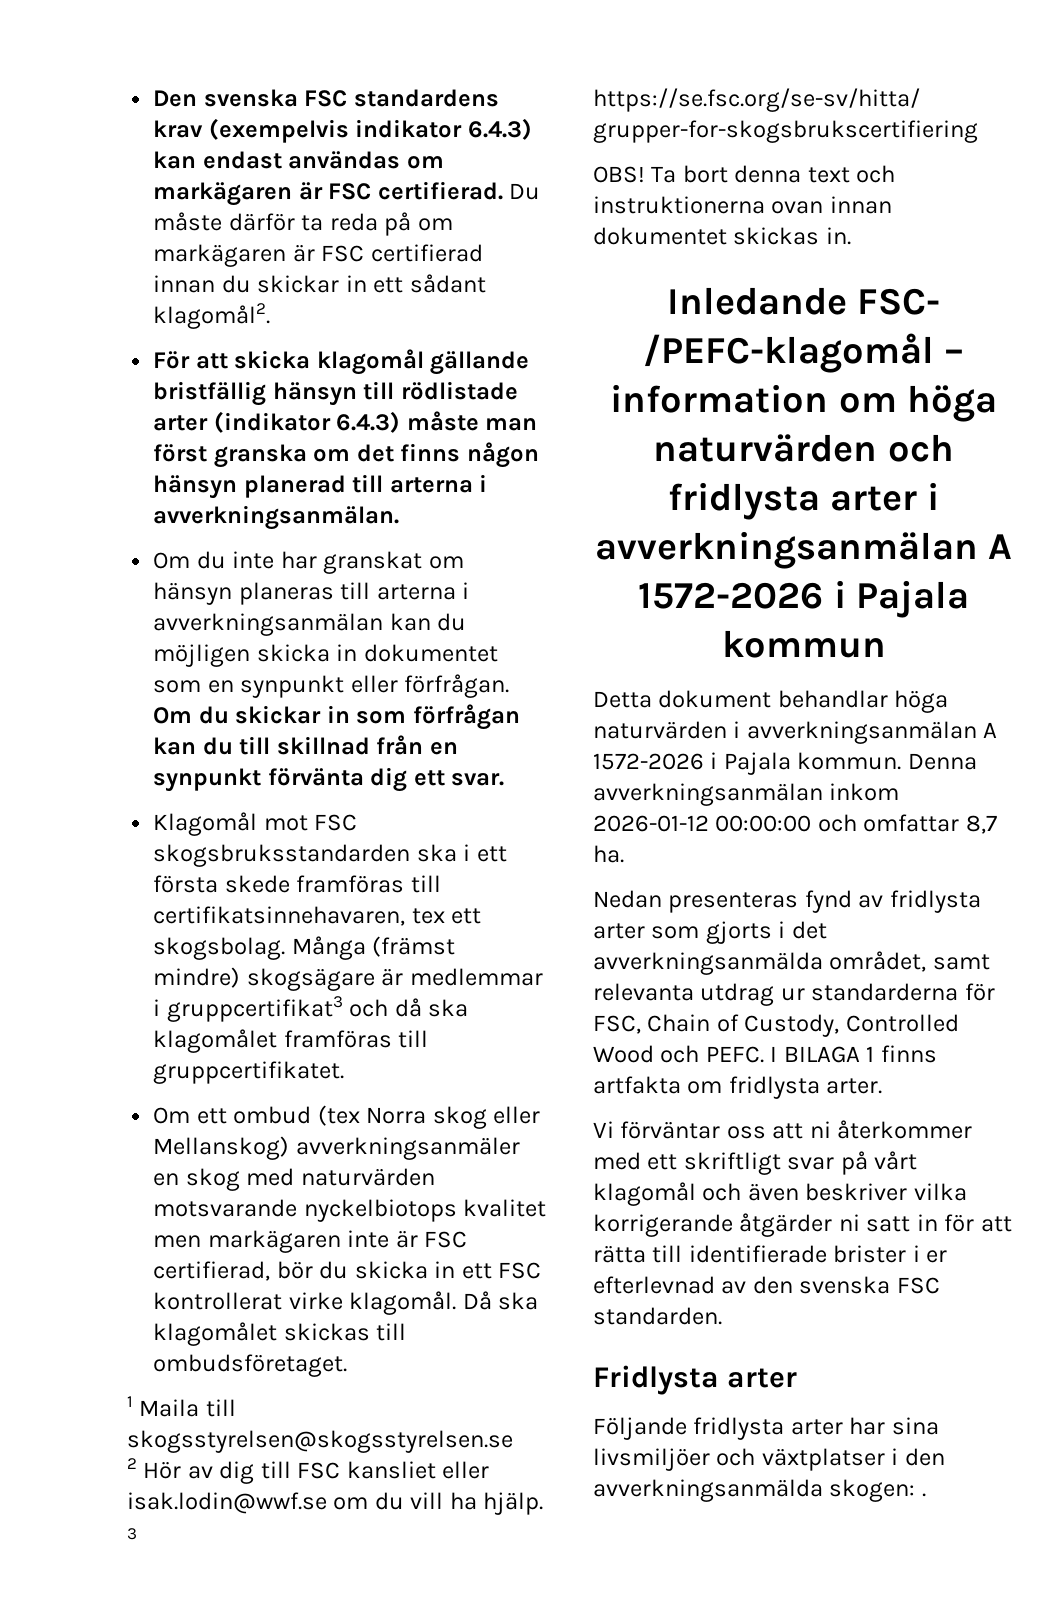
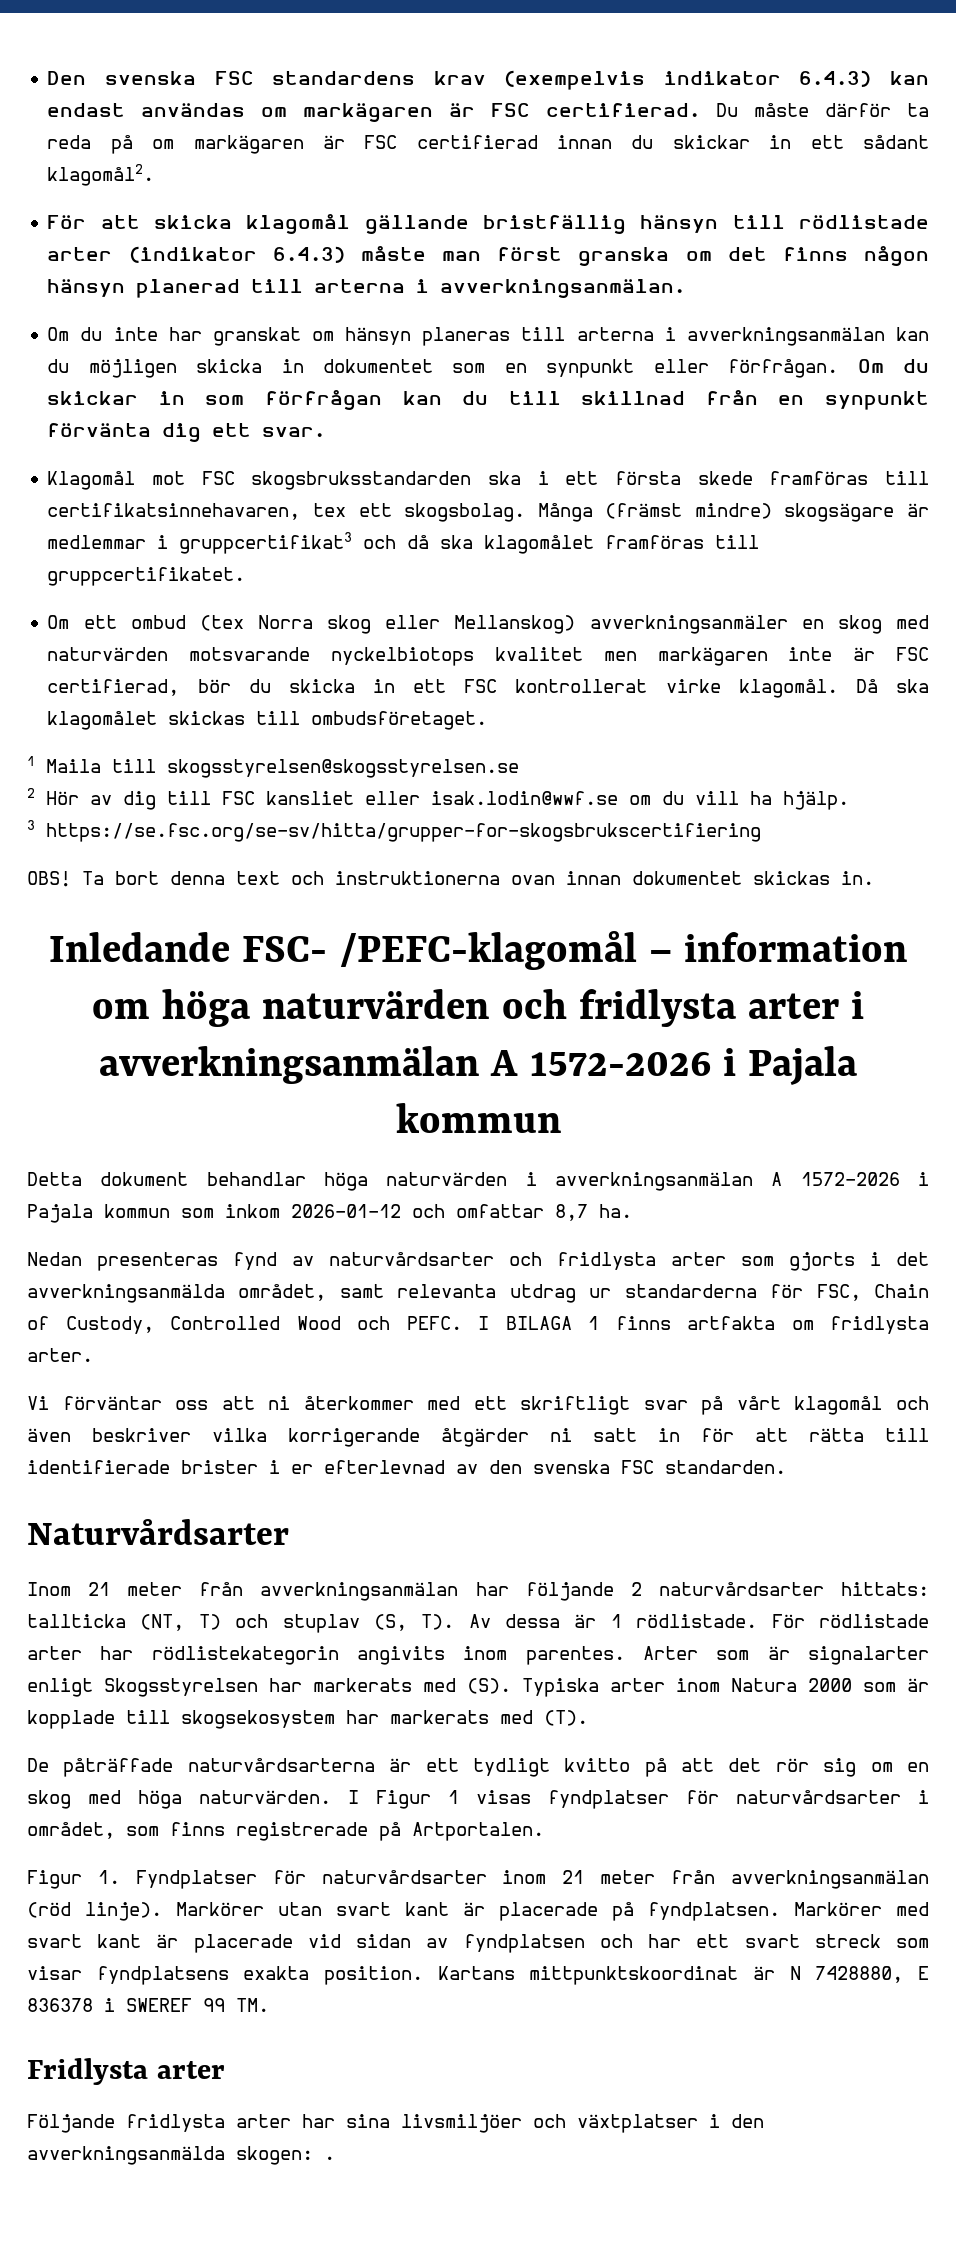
- Detta dokument behandlar höga naturvärden i avverkningsanmälan A 1572-2026 i Pajala kommun. Denna avverkningsanmälan inkom 2026-01-12 00:00:00 och omfattar 8,7 ha.
+ Detta dokument behandlar höga naturvärden i avverkningsanmälan A 1572-2026 i Pajala kommun som inkom 2026-01-12 och omfattar 8,7 ha.
- Nedan presenteras fynd av fridlysta arter som gjorts i det avverkningsanmälda området, samt relevanta utdrag ur standarderna för FSC, Chain of Custody, Controlled Wood och PEFC.
+ Nedan presenteras fynd av naturvårdsarter och fridlysta arter som gjorts i det avverkningsanmälda området, samt relevanta utdrag ur standarderna för FSC, Chain of Custody, Controlled Wood och PEFC.
+ Naturvårdsarter
+ Inom 21 meter från avverkningsanmälan har följande 2 naturvårdsarter hittats: tallticka (NT, T) och stuplav (S, T). Av dessa är 1 rödlistade. För rödlistade arter har rödlistekategorin angivits inom parentes. Arter som är signalarter enligt Skogsstyrelsen har markerats med (S). Typiska arter inom Natura 2000 som är kopplade till skogsekosystem har markerats med (T).
+ De påträffade naturvårdsarterna är ett tydligt kvitto på att det rör sig om en skog med höga naturvärden. I Figur 1 visas fyndplatser för naturvårdsarter i området, som finns registrerade på Artportalen.
+ Figur 1. Fyndplatser för naturvårdsarter inom 21 meter från avverkningsanmälan (röd linje). Markörer utan svart kant är placerade på fyndplatsen. Markörer med svart kant är placerade vid sidan av fyndplatsen och har ett svart streck som visar fyndplatsens exakta position. Kartans mittpunktskoordinat är N 7428880, E 836378 i SWEREF 99 TM.

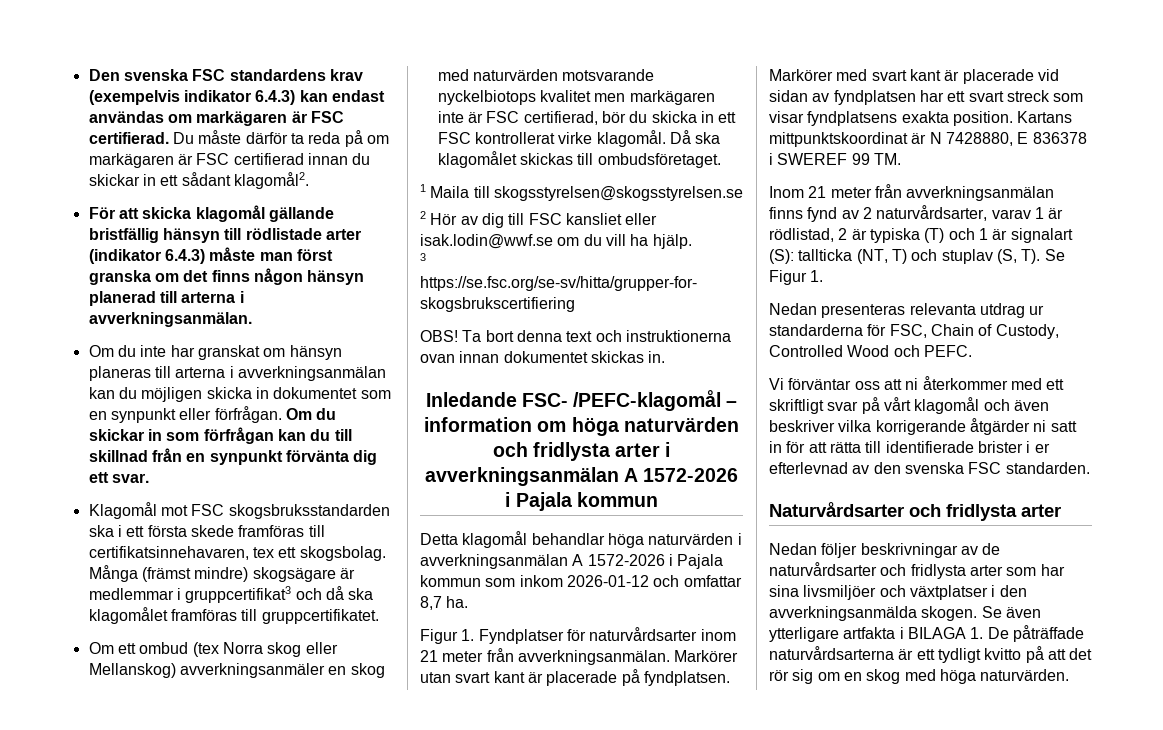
- Detta dokument behandlar höga naturvärden i avverkningsanmälan A 1572-2026 i Pajala kommun som inkom 2026-01-12 och omfattar 8,7 ha.
+ Detta klagomål behandlar höga naturvärden i avverkningsanmälan A 1572-2026 i Pajala kommun som inkom 2026-01-12 och omfattar 8,7 ha.
- Nedan presenteras fynd av naturvårdsarter och fridlysta arter som gjorts i det avverkningsanmälda området, samt relevanta utdrag ur standarderna för FSC, Chain of Custody, Controlled Wood och PEFC. I BILAGA 1 finns artfakta om fridlysta arter.
+ Figur 1. Fyndplatser för naturvårdsarter inom 21 meter från avverkningsanmälan. Markörer utan svart kant är placerade på fyndplatsen. Markörer med svart kant är placerade vid sidan av fyndplatsen har ett svart streck som visar fyndplatsens exakta position. Kartans mittpunktskoordinat är N 7428880, E 836378 i SWEREF 99 TM.
+ Inom 21 meter från avverkningsanmälan finns fynd av 2 naturvårdsarter, varav 1 är rödlistad, 2 är typiska (T) och 1 är signalart (S): tallticka (NT, T) och stuplav (S, T). Se Figur 1.
+ Nedan presenteras relevanta utdrag ur standarderna för FSC, Chain of Custody, Controlled Wood och PEFC.
- Naturvårdsarter
- Inom 21 meter från avverkningsanmälan har följande 2 naturvårdsarter hittats: tallticka (NT, T) och stuplav (S, T). Av dessa är 1 rödlistade. För rödlistade arter har rödlistekategorin angivits inom parentes. Arter som är signalarter enligt Skogsstyrelsen har markerats med (S). Typiska arter inom Natura 2000 som är kopplade till skogsekosystem har markerats med (T).
- De påträffade naturvårdsarterna är ett tydligt kvitto på att det rör sig om en skog med höga naturvärden. I Figur 1 visas fyndplatser för naturvårdsarter i området, som finns registrerade på Artportalen.
- Figur 1. Fyndplatser för naturvårdsarter inom 21 meter från avverkningsanmälan (röd linje). Markörer utan svart kant är placerade på fyndplatsen. Markörer med svart kant är placerade vid sidan av fyndplatsen och har ett svart streck som visar fyndplatsens exakta position. Kartans mittpunktskoordinat är N 7428880, E 836378 i SWEREF 99 TM.
- Fridlysta arter
- Följande fridlysta arter har sina livsmiljöer och växtplatser i den avverkningsanmälda skogen: .
+ Naturvårdsarter och fridlysta arter
+ Nedan följer beskrivningar av de naturvårdsarter och fridlysta arter som har sina livsmiljöer och växtplatser i den avverkningsanmälda skogen. Se även ytterligare artfakta i BILAGA 1. De påträffade naturvårdsarterna är ett tydligt kvitto på att det rör sig om en skog med höga naturvärden.

